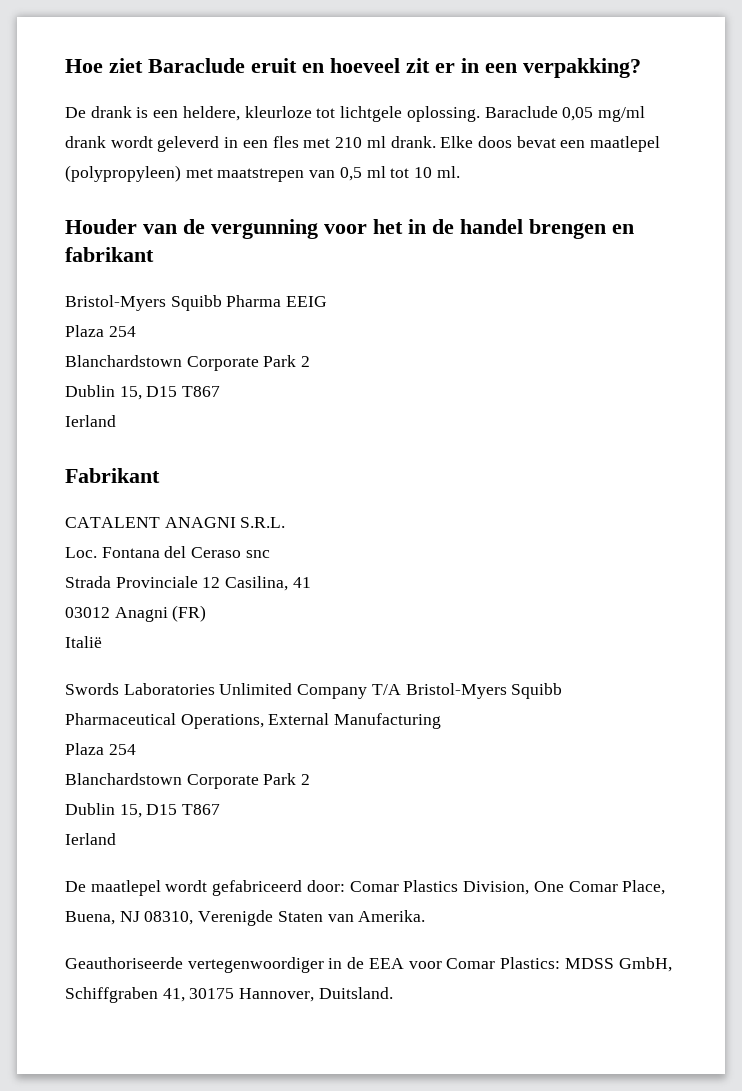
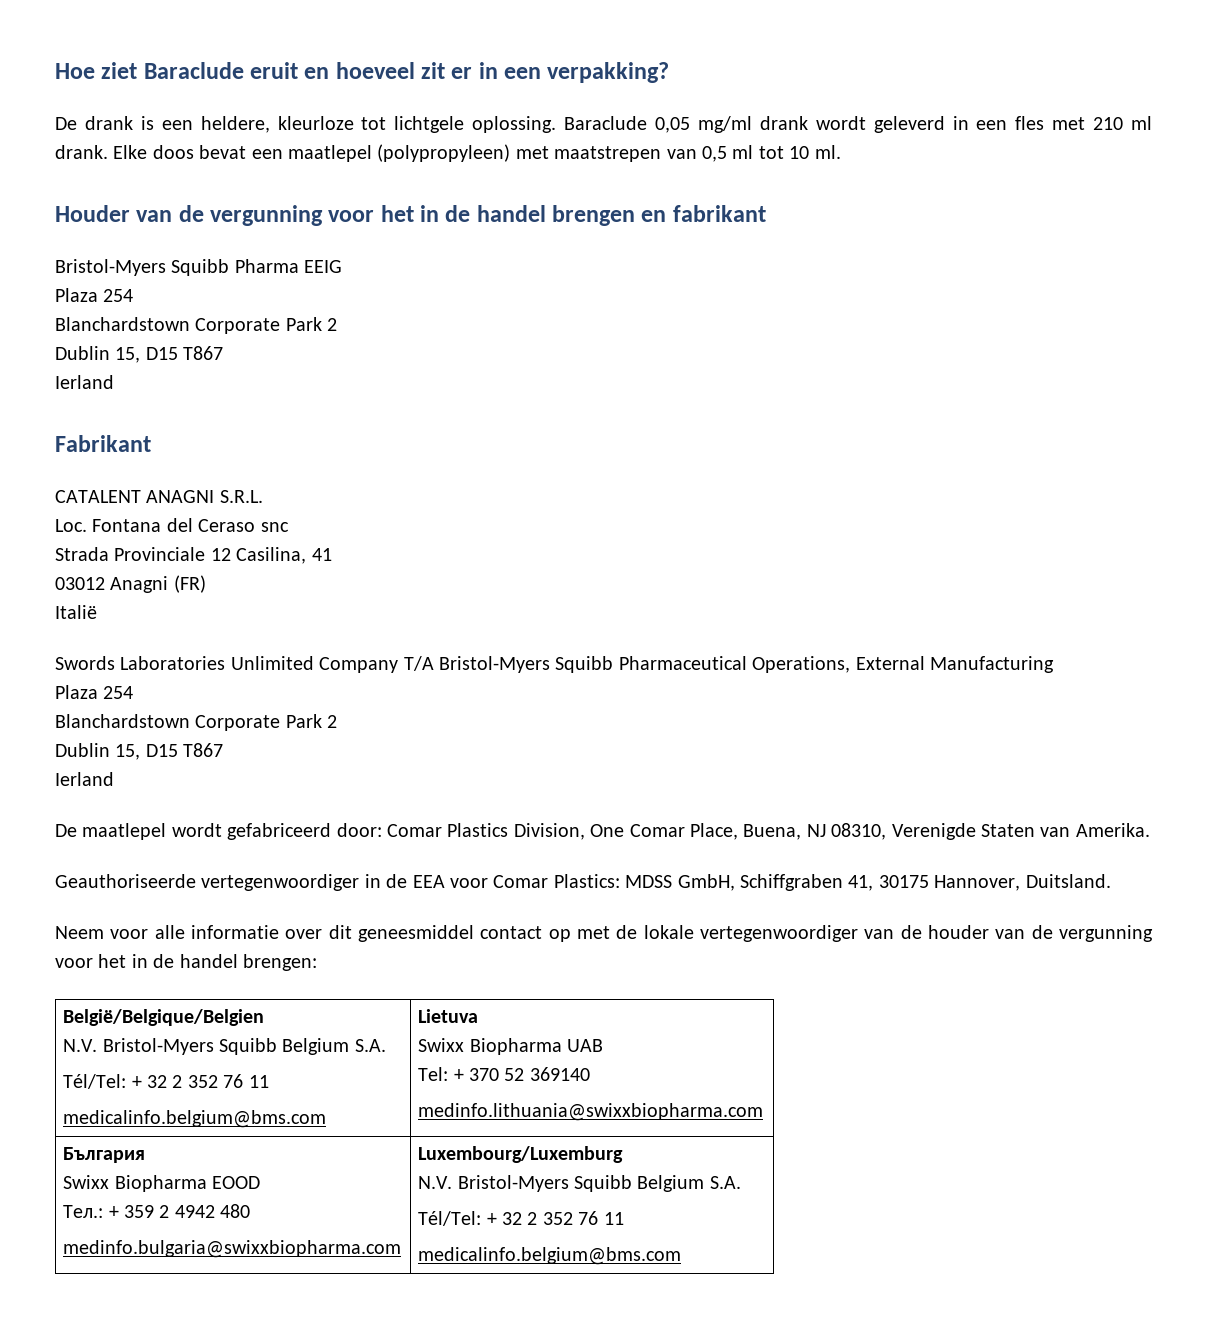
+ Neem voor alle informatie over dit geneesmiddel contact op met de lokale vertegenwoordiger van de houder van de vergunning voor het in de handel brengen:
+ België/Belgique/Belgien
+ N.V. Bristol-Myers Squibb Belgium S.A.
+ Tél/Tel: + 32 2 352 76 11
+ medicalinfo.belgium@bms.com | Lietuva
+ Swixx Biopharma UAB
+ Tel: + 370 52 369140
+ medinfo.lithuania@swixxbiopharma.com
+ България
+ Swixx Biopharma EOOD
+ Teл.: + 359 2 4942 480
+ medinfo.bulgaria@swixxbiopharma.com | Luxembourg/Luxemburg
+ N.V. Bristol-Myers Squibb Belgium S.A.
+ Tél/Tel: + 32 2 352 76 11
+ medicalinfo.belgium@bms.com

